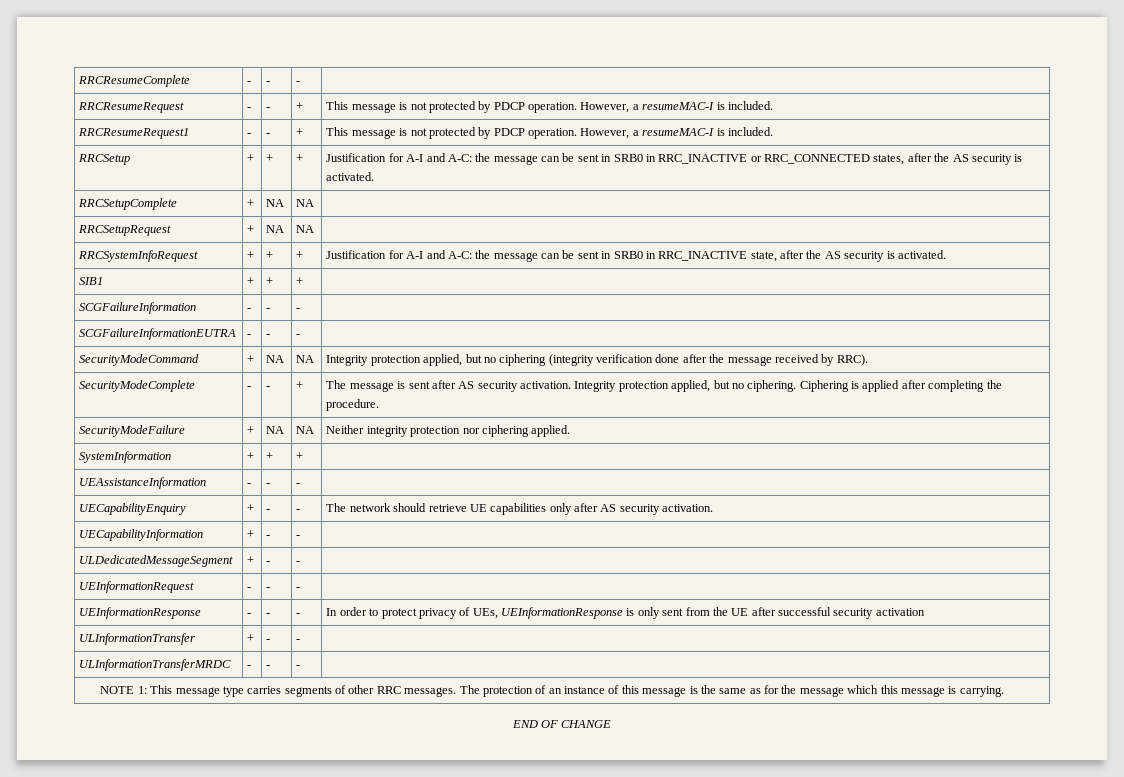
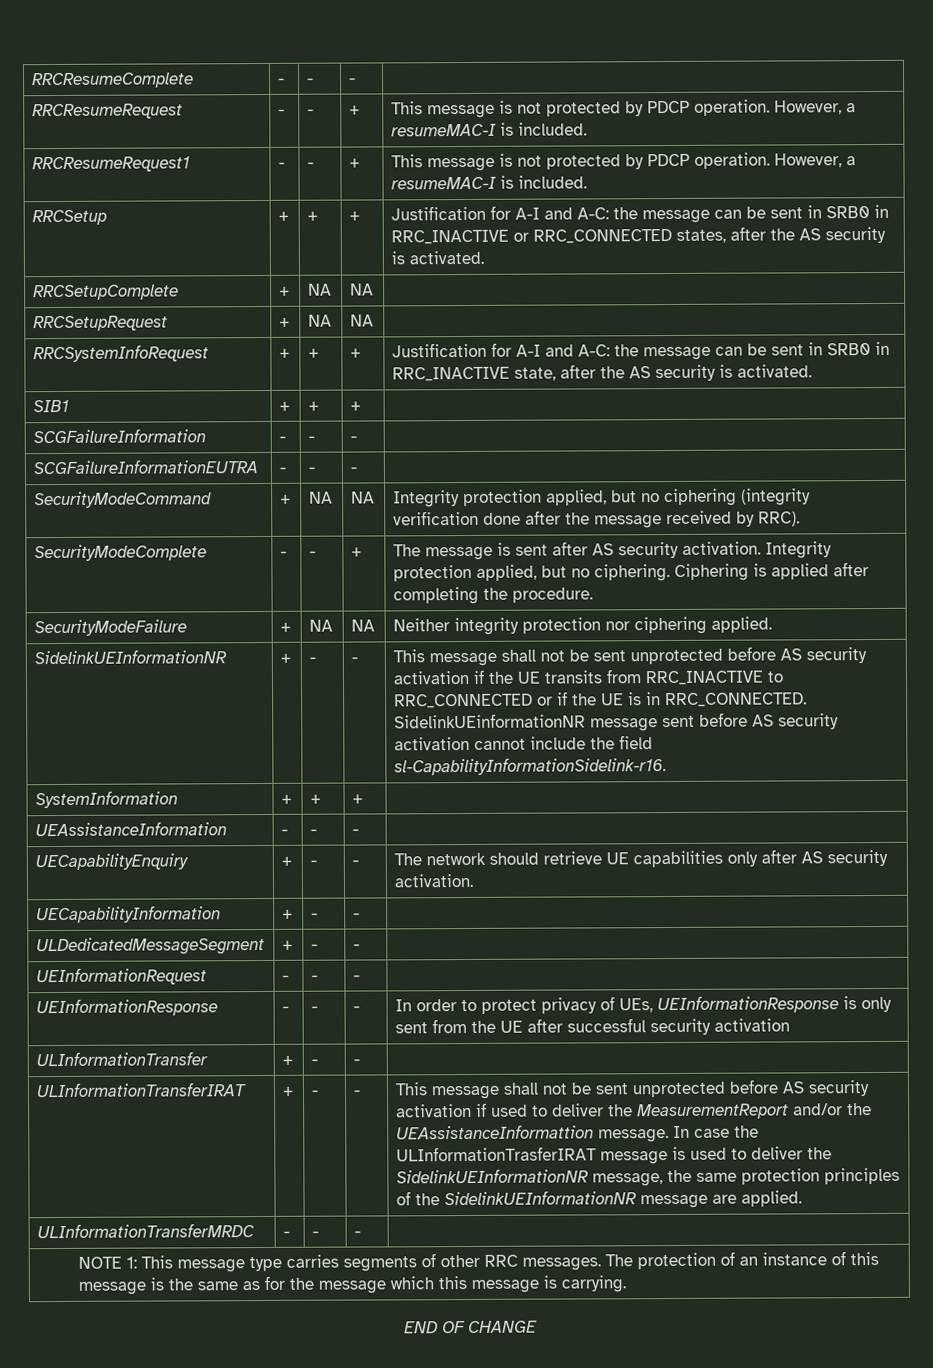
+ SidelinkUEInformationNR | + | - | - | This message shall not be sent unprotected before AS security activation if the UE transits from RRC_INACTIVE to RRC_CONNECTED or if the UE is in RRC_CONNECTED. SidelinkUEinformationNR message sent before AS security activation cannot include the field sl-CapabilityInformationSidelink-r16.
+ ULInformationTransferIRAT | + | - | - | This message shall not be sent unprotected before AS security activation if used to deliver the MeasurementReport and/or the UEAssistanceInformattion message. In case the ULInformationTrasferIRAT message is used to deliver the SidelinkUEInformationNR message, the same protection principles of the SidelinkUEInformationNR message are applied.

